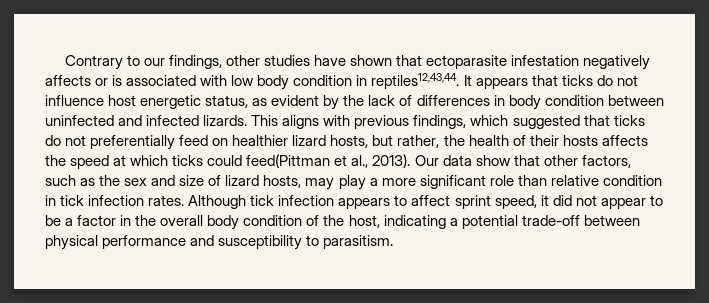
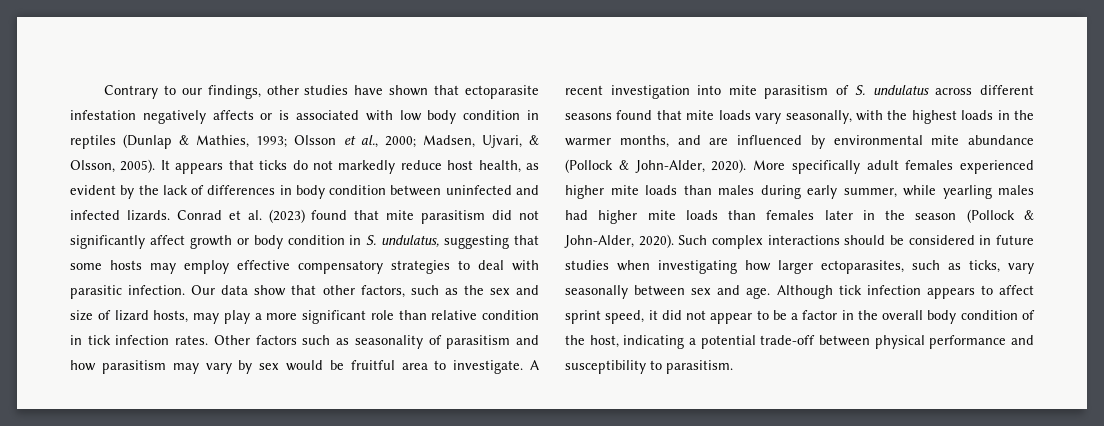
- Contrary to our findings, other studies have shown that ectoparasite infestation negatively affects or is associated with low body condition in reptiles12,43,44.
+ Contrary to our findings, other studies have shown that ectoparasite infestation negatively affects or is associated with low body condition in reptiles (Dunlap & Mathies, 1993; Olsson et al., 2000; Madsen, Ujvari, & Olsson, 2005).
- It appears that ticks do not influence host energetic status, as evident by the lack of differences in body condition between uninfected and infected lizards.
+ It appears that ticks do not markedly reduce host health, as evident by the lack of differences in body condition between uninfected and infected lizards.
- This aligns with previous findings, which suggested that ticks do not preferentially feed on healthier lizard hosts, but rather, the health of their hosts affects the speed at which ticks could feed(Pittman et al., 2013).
+ Conrad et al. (2023) found that mite parasitism did not significantly affect growth or body condition in S. undulatus, suggesting that some hosts may employ effective compensatory strategies to deal with parasitic infection.
+ Other factors such as seasonality of parasitism and how parasitism may vary by sex would be fruitful area to investigate. A recent investigation into mite parasitism of S. undulatus across different seasons found that mite loads vary seasonally, with the highest loads in the warmer months, and are influenced by environmental mite abundance (Pollock & John-Alder, 2020). More specifically adult females experienced higher mite loads than males during early summer, while yearling males had higher mite loads than females later in the season (Pollock & John-Alder, 2020). Such complex interactions should be considered in future studies when investigating how larger ectoparasites, such as ticks, vary seasonally between sex and age.

